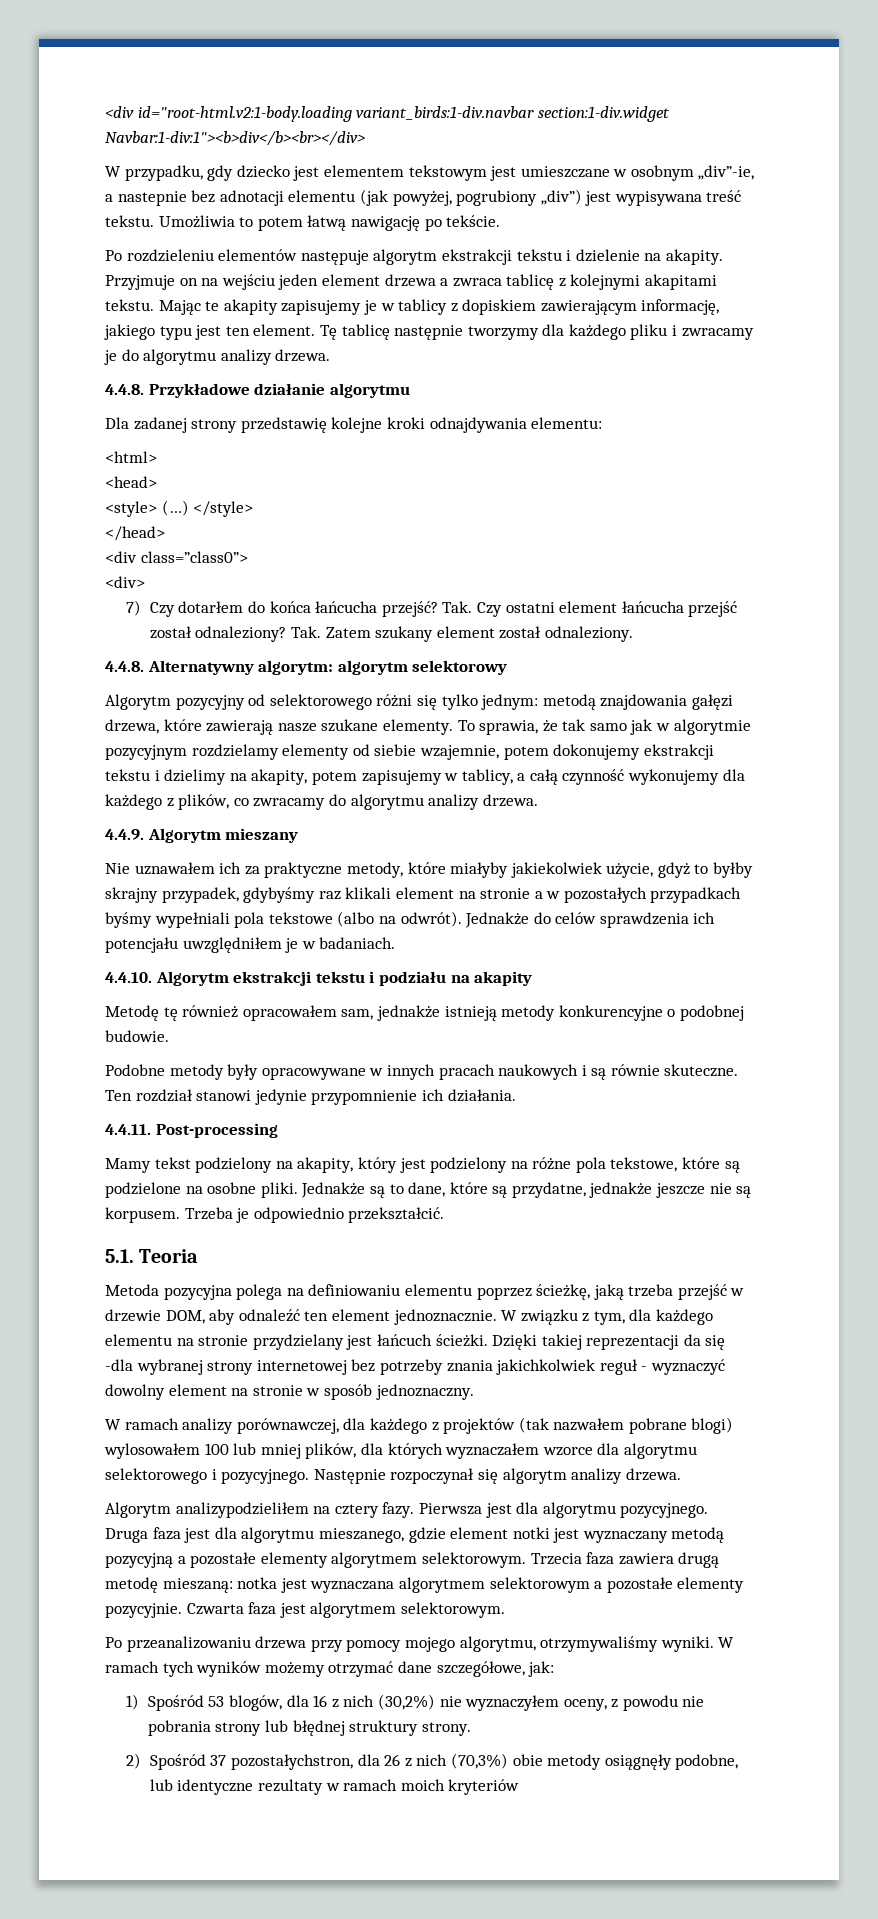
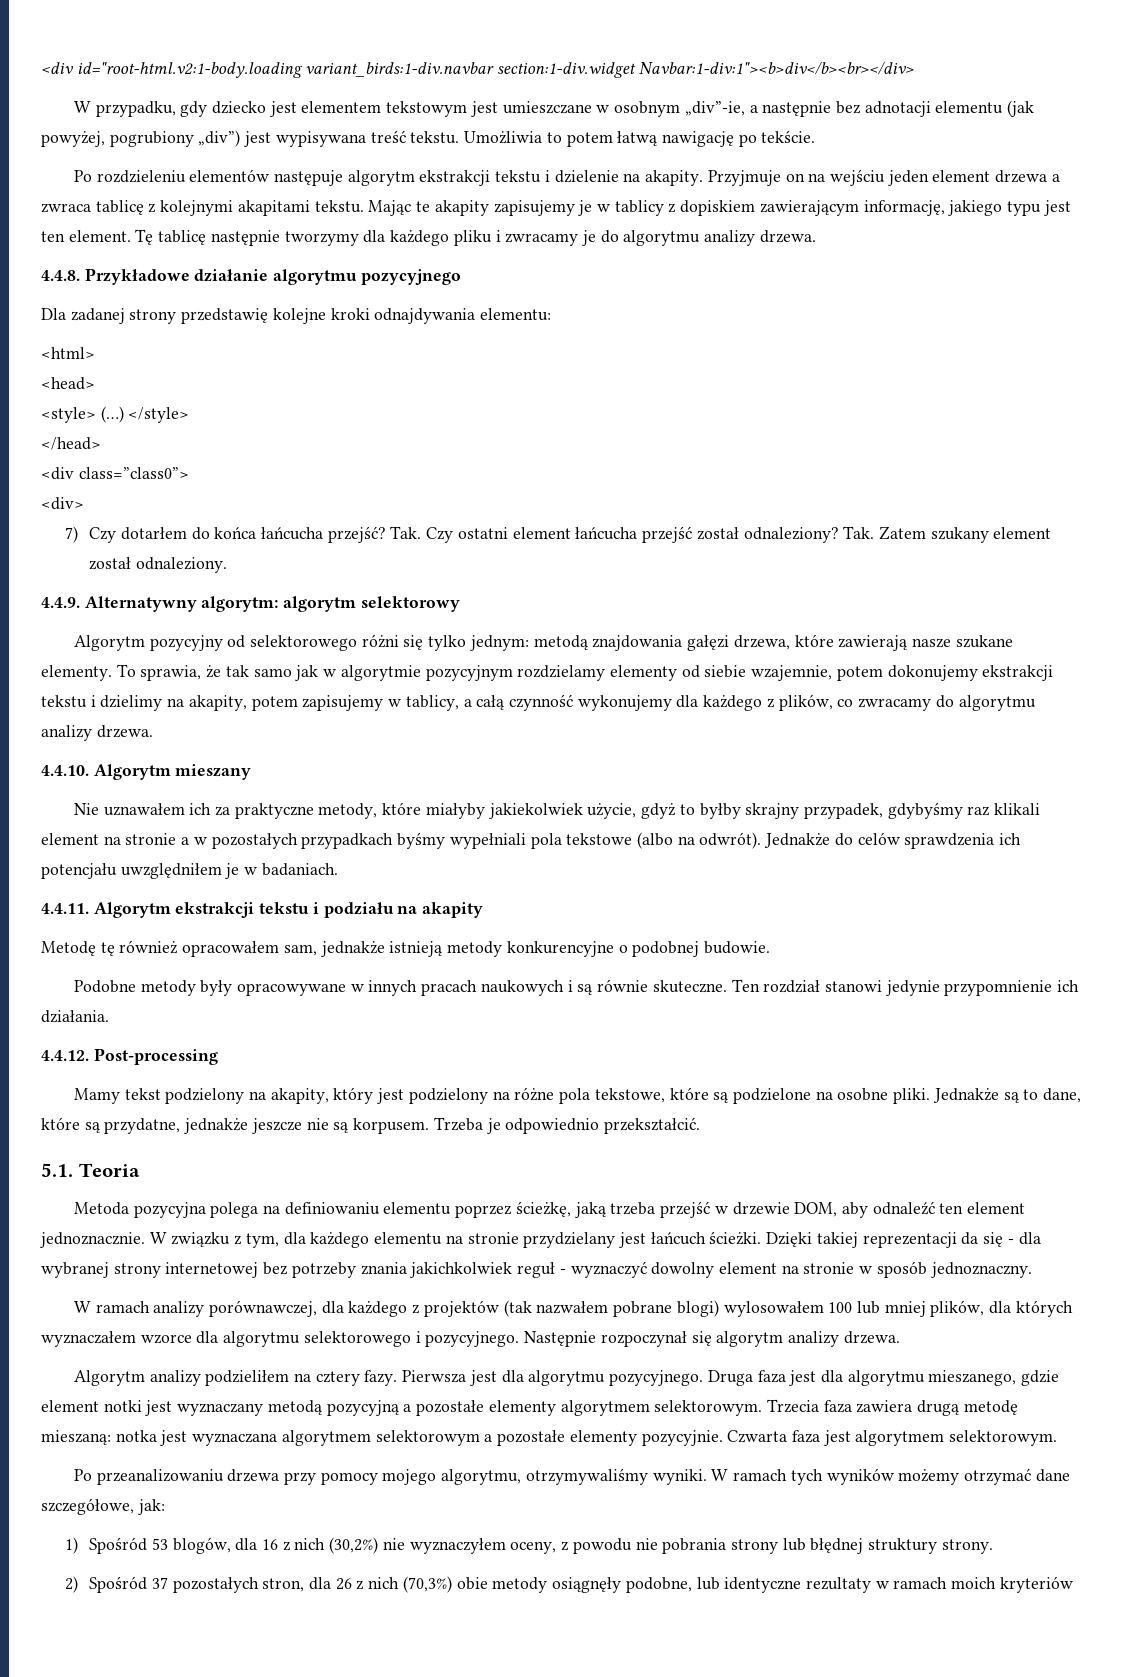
- W przypadku, gdy dziecko jest elementem tekstowym jest umieszczane w osobnym „div”-ie, a nastepnie bez adnotacji elementu (jak powyżej, pogrubiony „div”) jest wypisywana treść tekstu.
+ W przypadku, gdy dziecko jest elementem tekstowym jest umieszczane w osobnym „div”-ie, a następnie bez adnotacji elementu (jak powyżej, pogrubiony „div”) jest wypisywana treść tekstu.
- 4.4.8. Przykładowe działanie algorytmu
+ 4.4.8. Przykładowe działanie algorytmu pozycyjnego
- 4.4.8. Alternatywny algorytm: algorytm selektorowy
+ 4.4.9. Alternatywny algorytm: algorytm selektorowy
- 4.4.9. Algorytm mieszany
+ 4.4.10. Algorytm mieszany
- 4.4.10. Algorytm ekstrakcji tekstu i podziału na akapity
+ 4.4.11. Algorytm ekstrakcji tekstu i podziału na akapity
- 4.4.11. Post-processing
+ 4.4.12. Post-processing
- Dzięki takiej reprezentacji da się -dla wybranej strony internetowej bez potrzeby znania jakichkolwiek reguł - wyznaczyć dowolny element na stronie w sposób jednoznaczny.
+ Dzięki takiej reprezentacji da się - dla wybranej strony internetowej bez potrzeby znania jakichkolwiek reguł - wyznaczyć dowolny element na stronie w sposób jednoznaczny.
- Algorytm analizypodzieliłem na cztery fazy.
+ Algorytm analizy podzieliłem na cztery fazy.
- 2) Spośród 37 pozostałychstron, dla 26 z nich (70,3%) obie metody osiągnęły podobne, lub identyczne rezultaty w ramach moich kryteriów
+ 2) Spośród 37 pozostałych stron, dla 26 z nich (70,3%) obie metody osiągnęły podobne, lub identyczne rezultaty w ramach moich kryteriów

